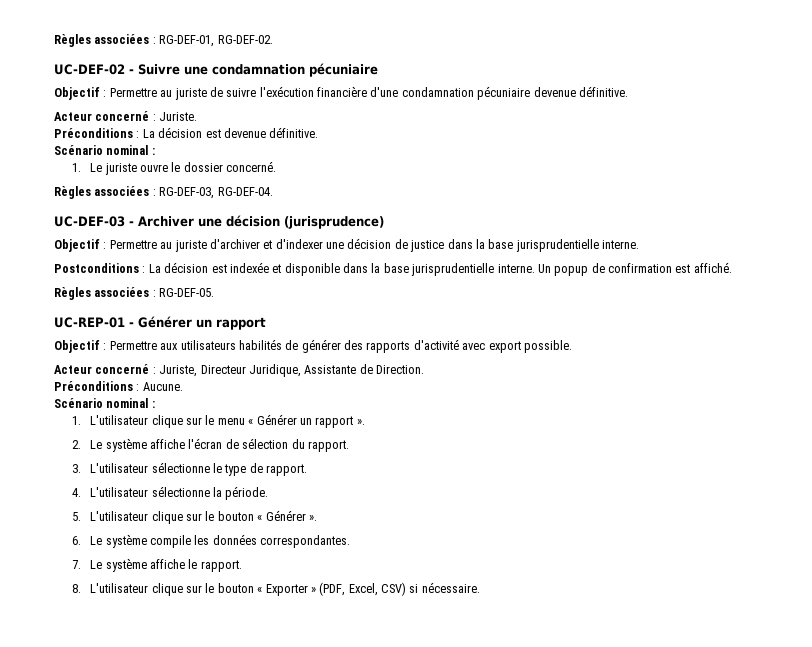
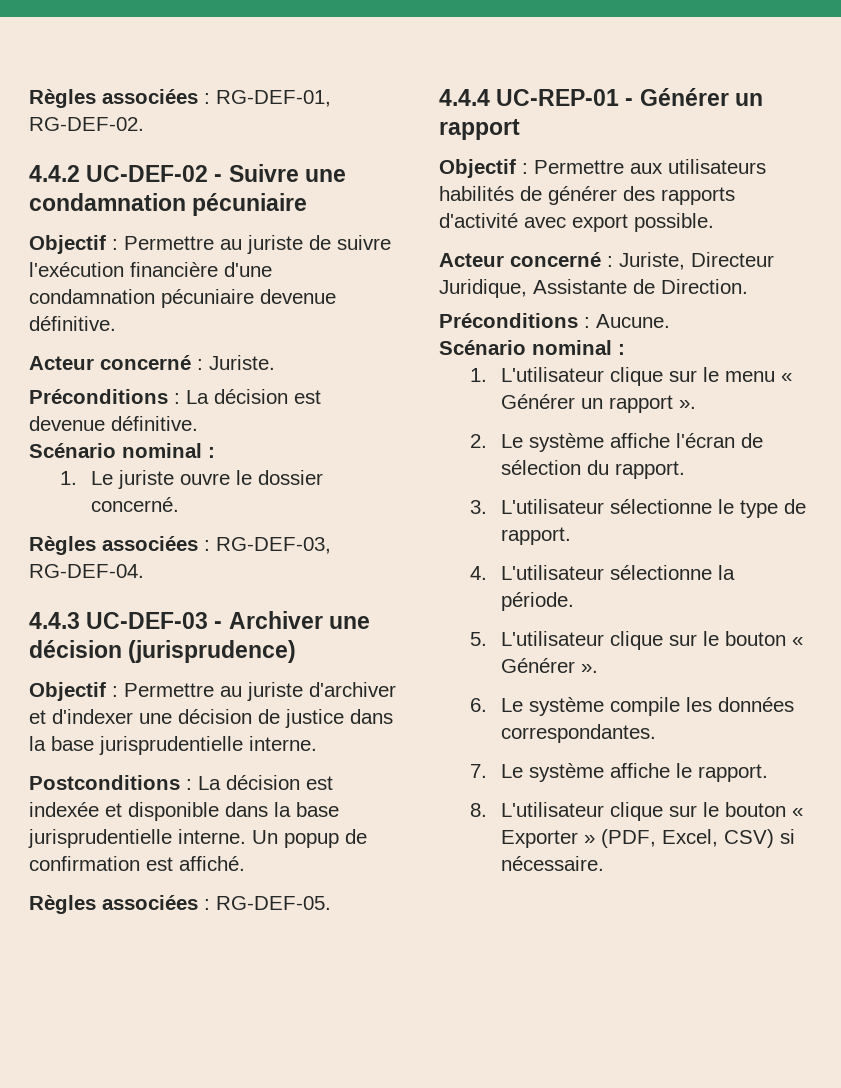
- UC-DEF-02 - Suivre une condamnation pécuniaire
+ 4.4.2 UC-DEF-02 - Suivre une condamnation pécuniaire
- UC-DEF-03 - Archiver une décision (jurisprudence)
+ 4.4.3 UC-DEF-03 - Archiver une décision (jurisprudence)
- UC-REP-01 - Générer un rapport
+ 4.4.4 UC-REP-01 - Générer un rapport

